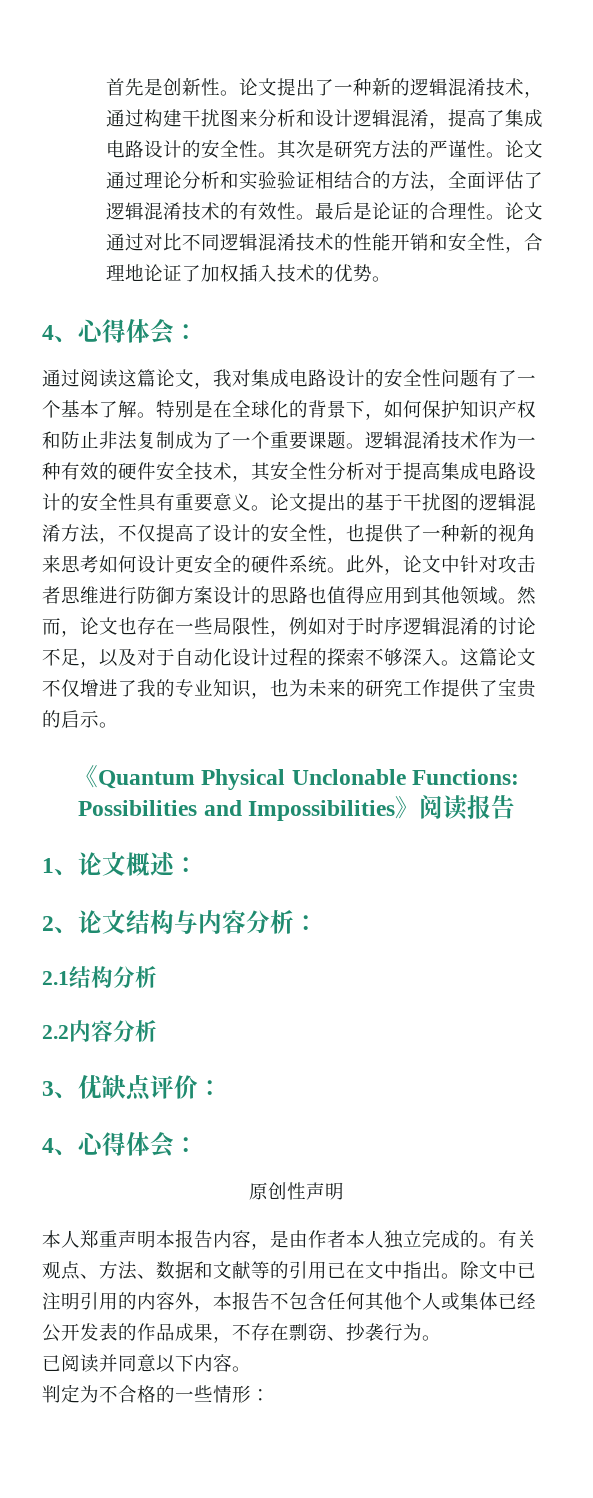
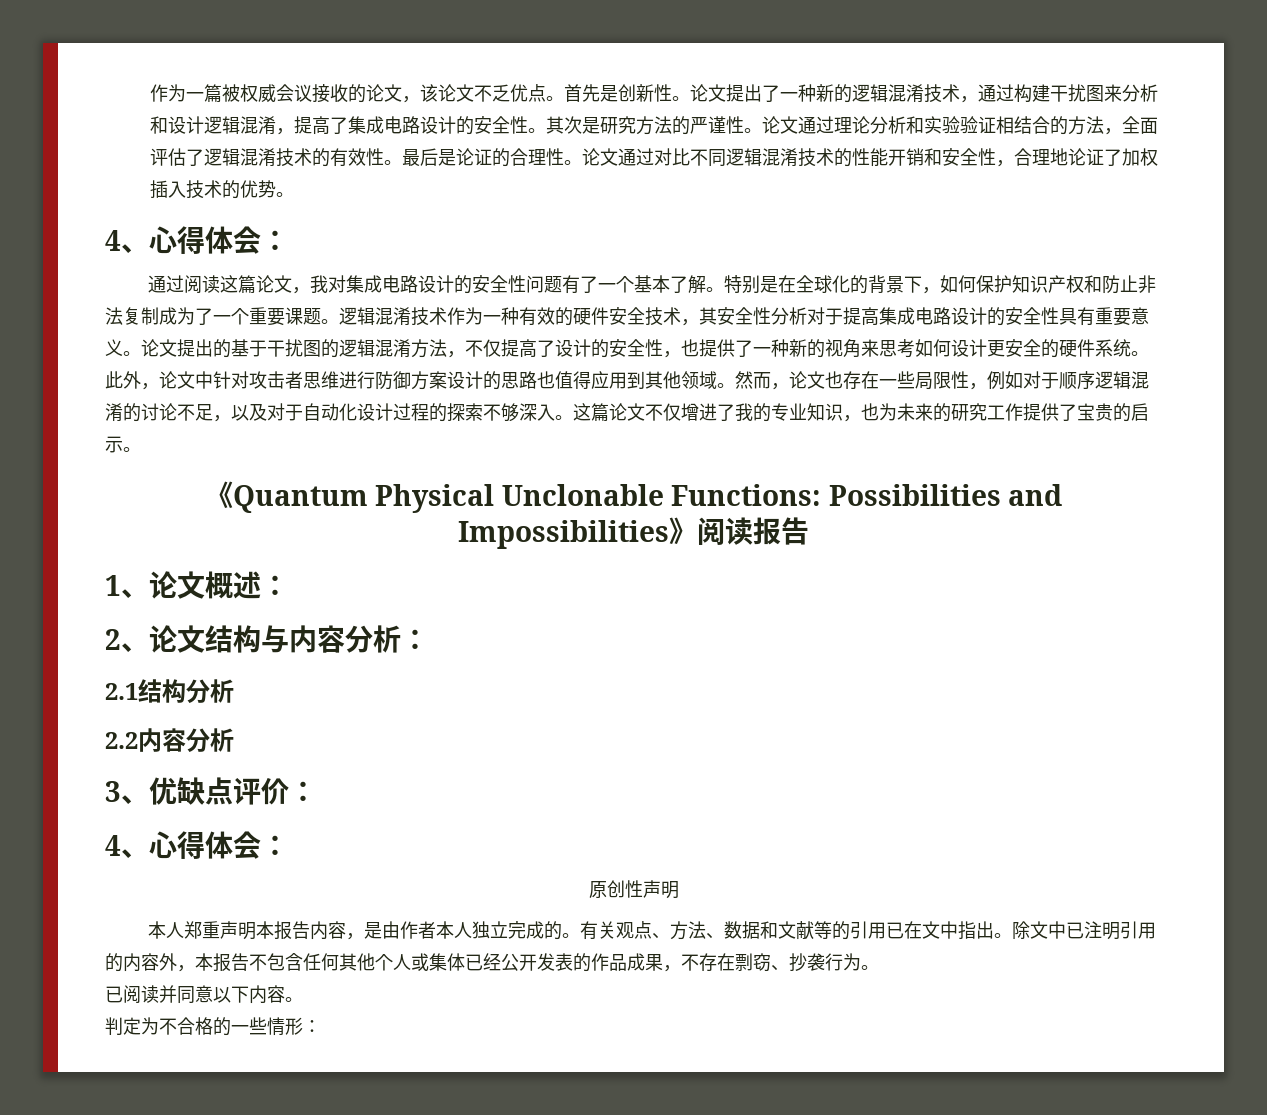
+ 作为一篇被权威会议接收的论文，该论文不乏优点。
- 然而，论文也存在一些局限性，例如对于时序逻辑混淆的讨论不足，以及对于自动化设计过程的探索不够深入。
+ 然而，论文也存在一些局限性，例如对于顺序逻辑混淆的讨论不足，以及对于自动化设计过程的探索不够深入。

